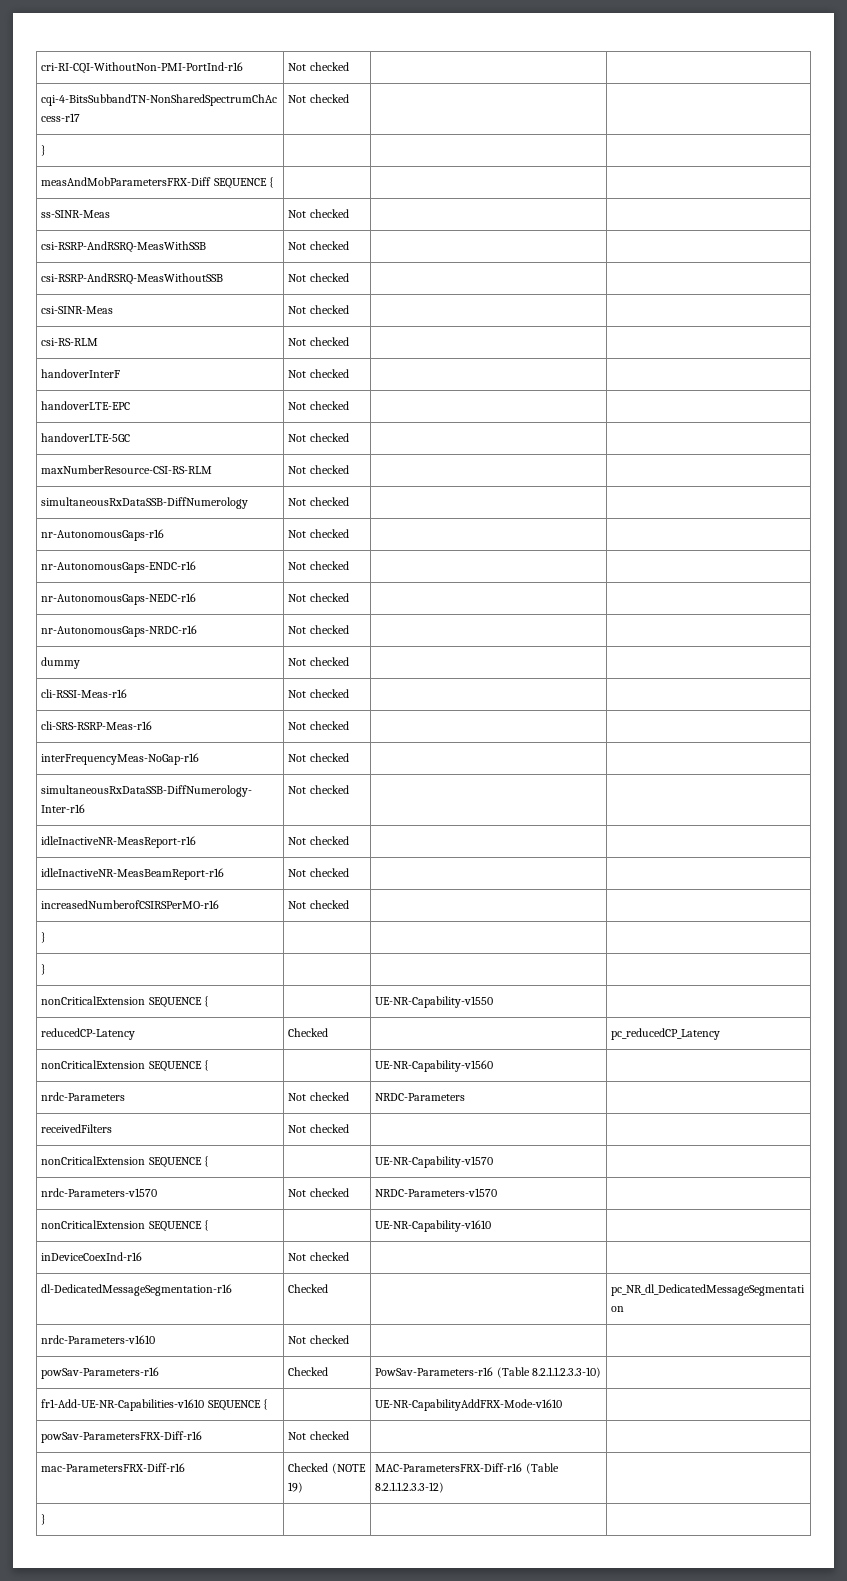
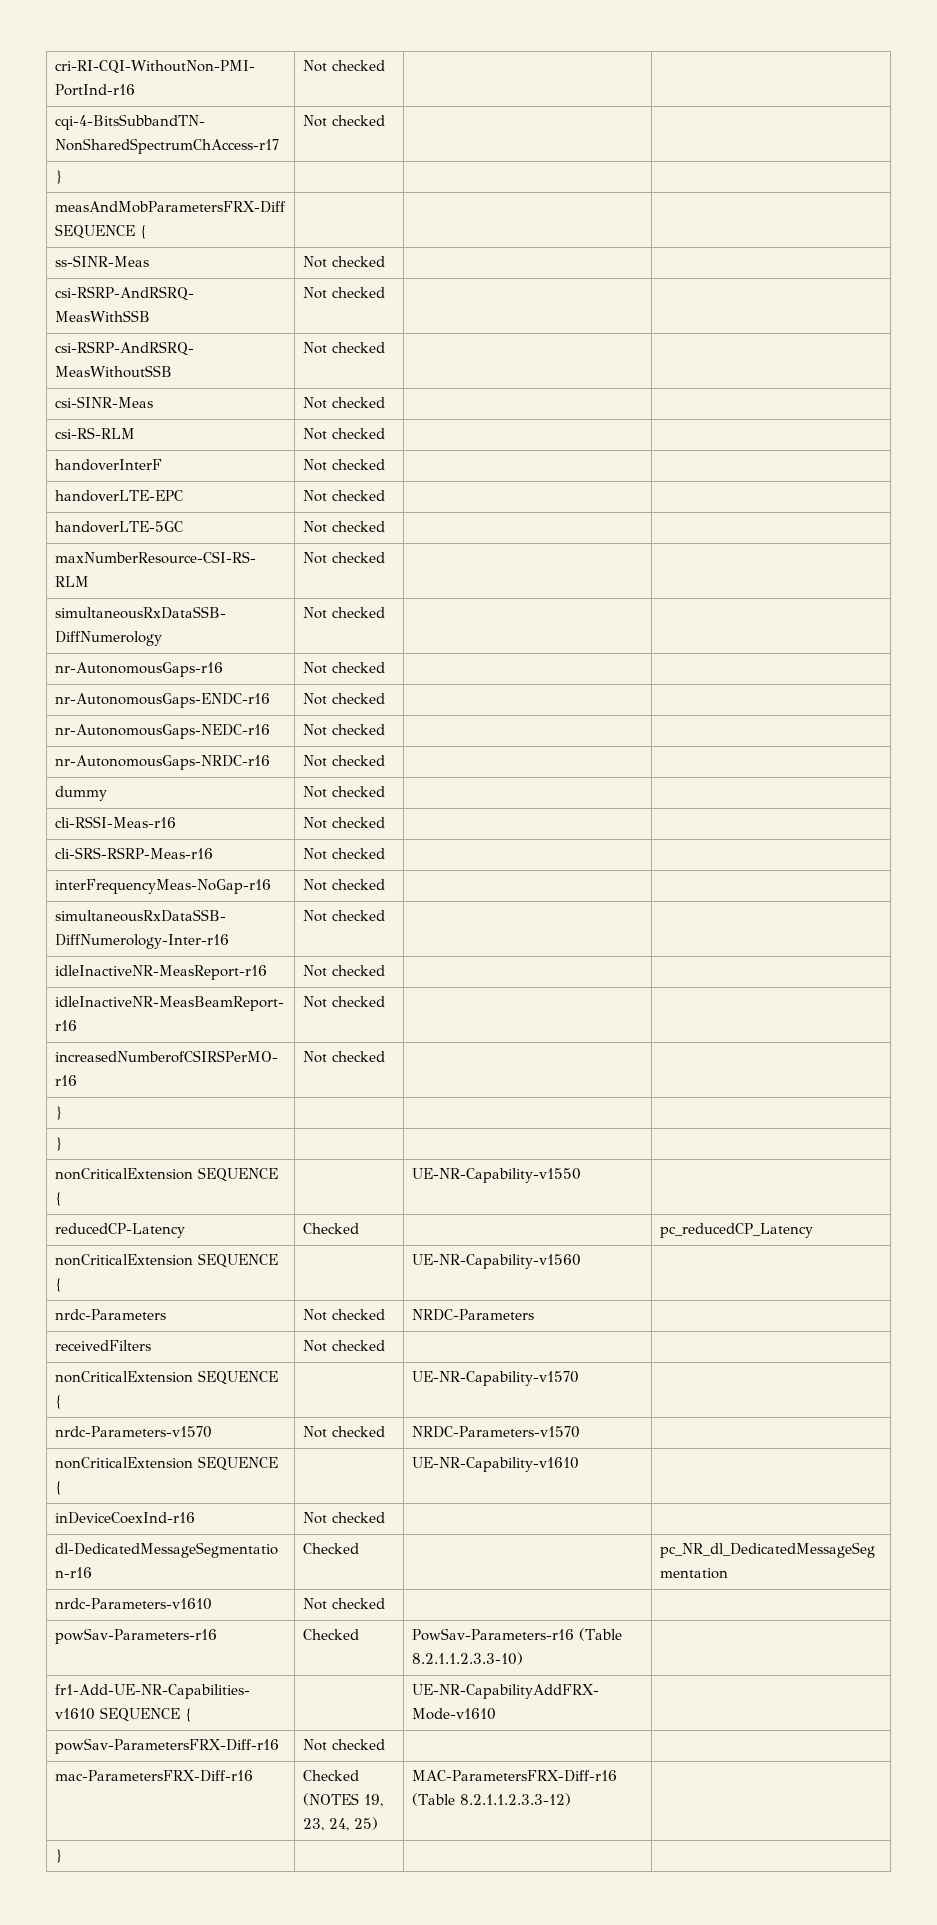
- mac-ParametersFRX-Diff-r16 | Checked (NOTE 19) | MAC-ParametersFRX-Diff-r16 (Table 8.2.1.1.2.3.3-12) |
+ mac-ParametersFRX-Diff-r16 | Checked (NOTES 19, 23, 24, 25) | MAC-ParametersFRX-Diff-r16 (Table 8.2.1.1.2.3.3-12) |

